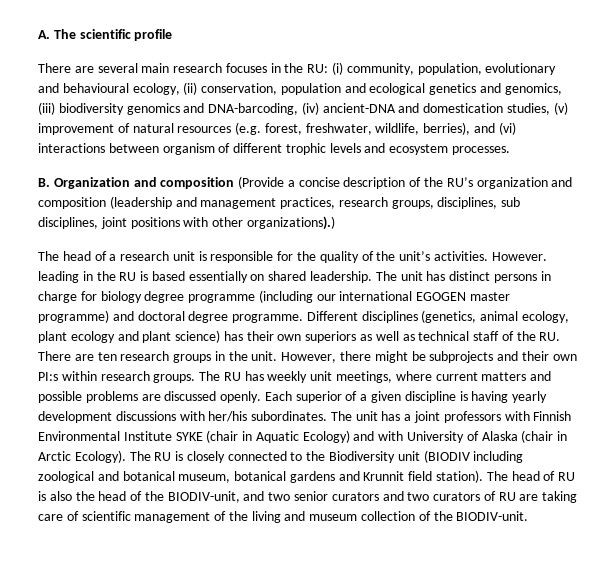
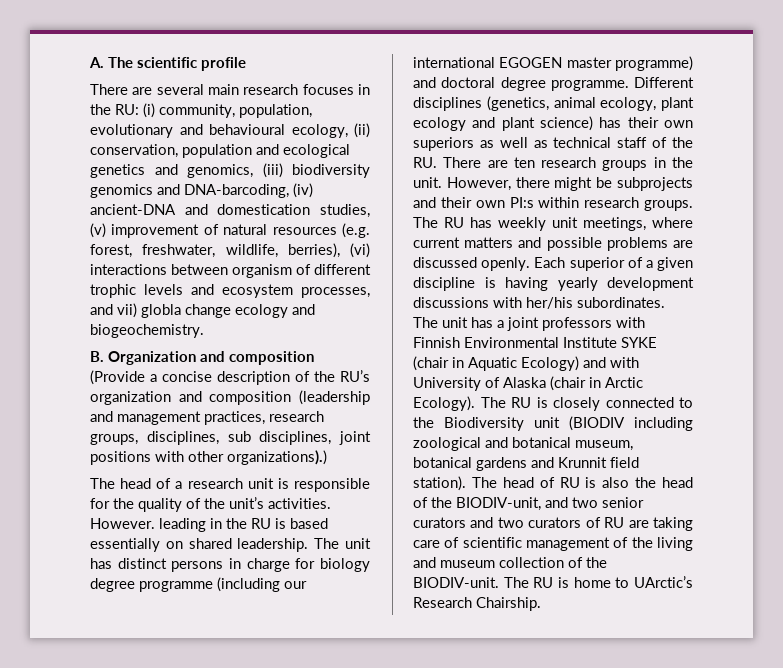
- There are several main research focuses in the RU: (i) community, population, evolutionary and behavioural ecology, (ii) conservation, population and ecological genetics and genomics, (iii) biodiversity genomics and DNA-barcoding, (iv) ancient-DNA and domestication studies, (v) improvement of natural resources (e.g. forest, freshwater, wildlife, berries), and (vi) interactions between organism of different trophic levels and ecosystem processes.
+ There are several main research focuses in the RU: (i) community, population, evolutionary and behavioural ecology, (ii) conservation, population and ecological genetics and genomics, (iii) biodiversity genomics and DNA-barcoding, (iv) ancient-DNA and domestication studies, (v) improvement of natural resources (e.g. forest, freshwater, wildlife, berries), (vi) interactions between organism of different trophic levels and ecosystem processes, and vii) globla change ecology and biogeochemistry.
+ The RU is home to UArctic’s Research Chairship.

